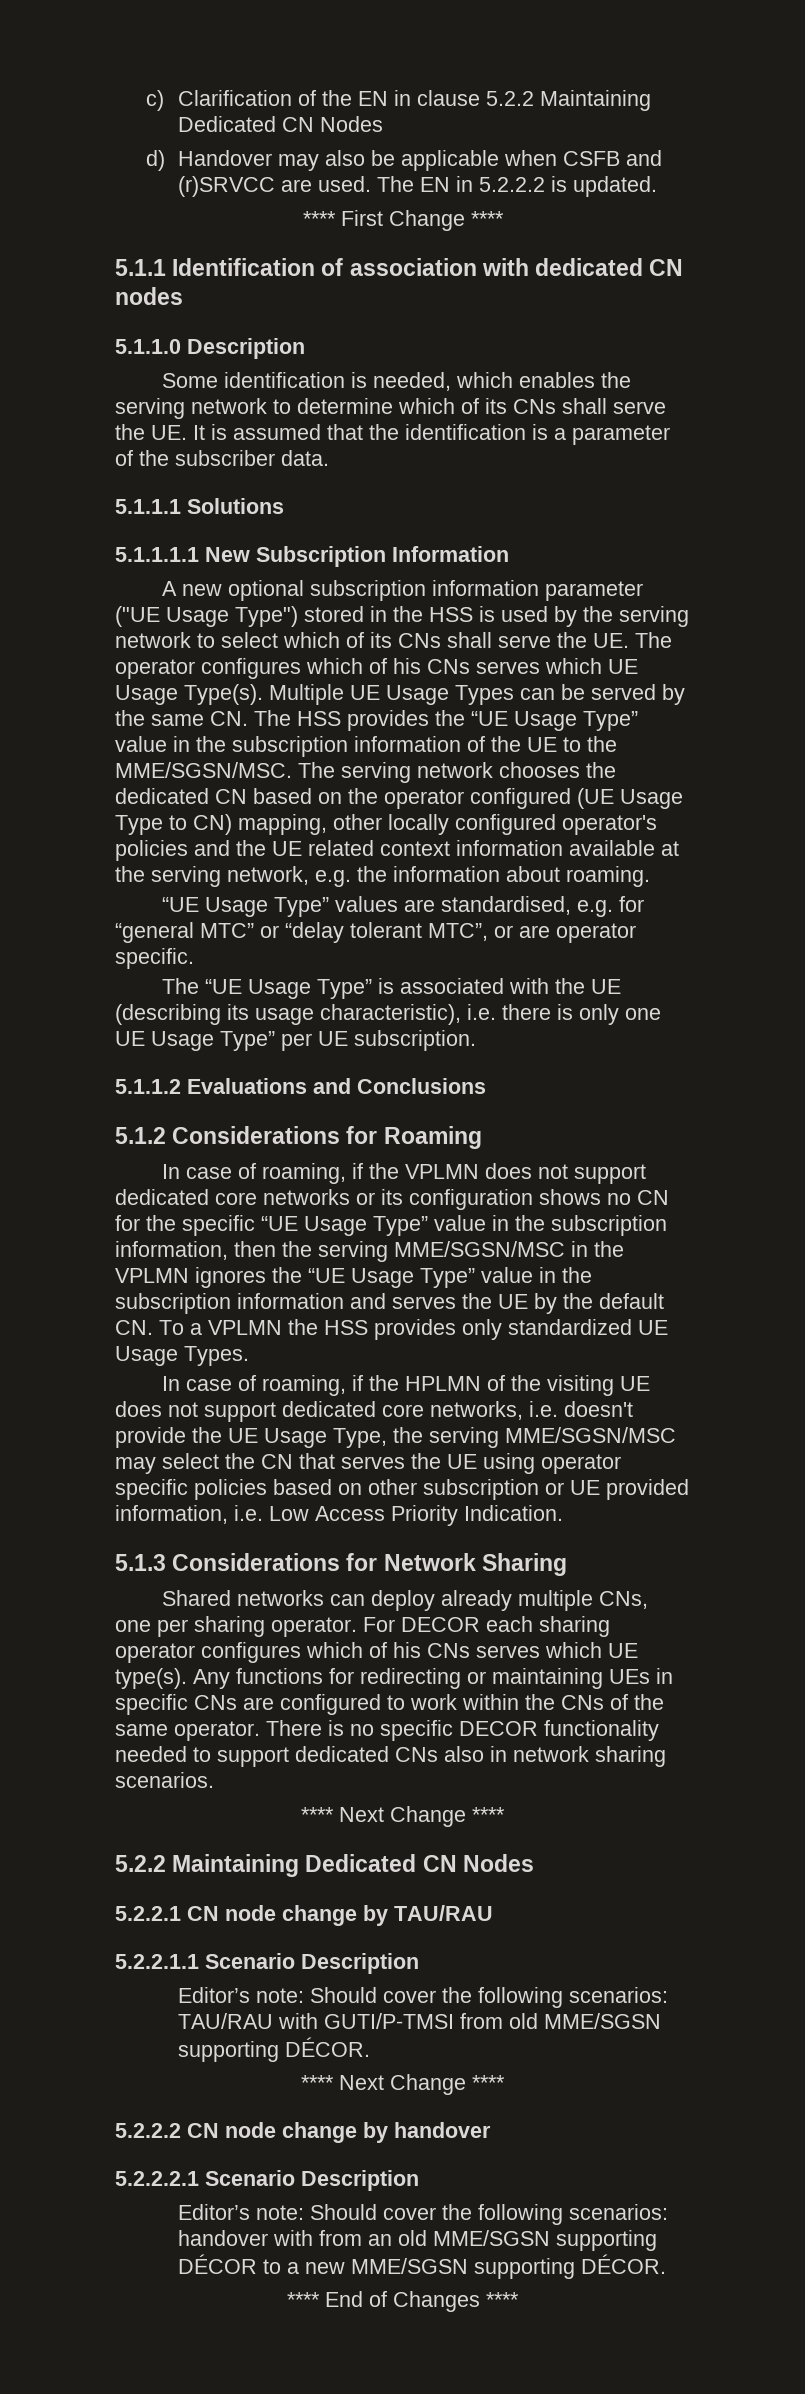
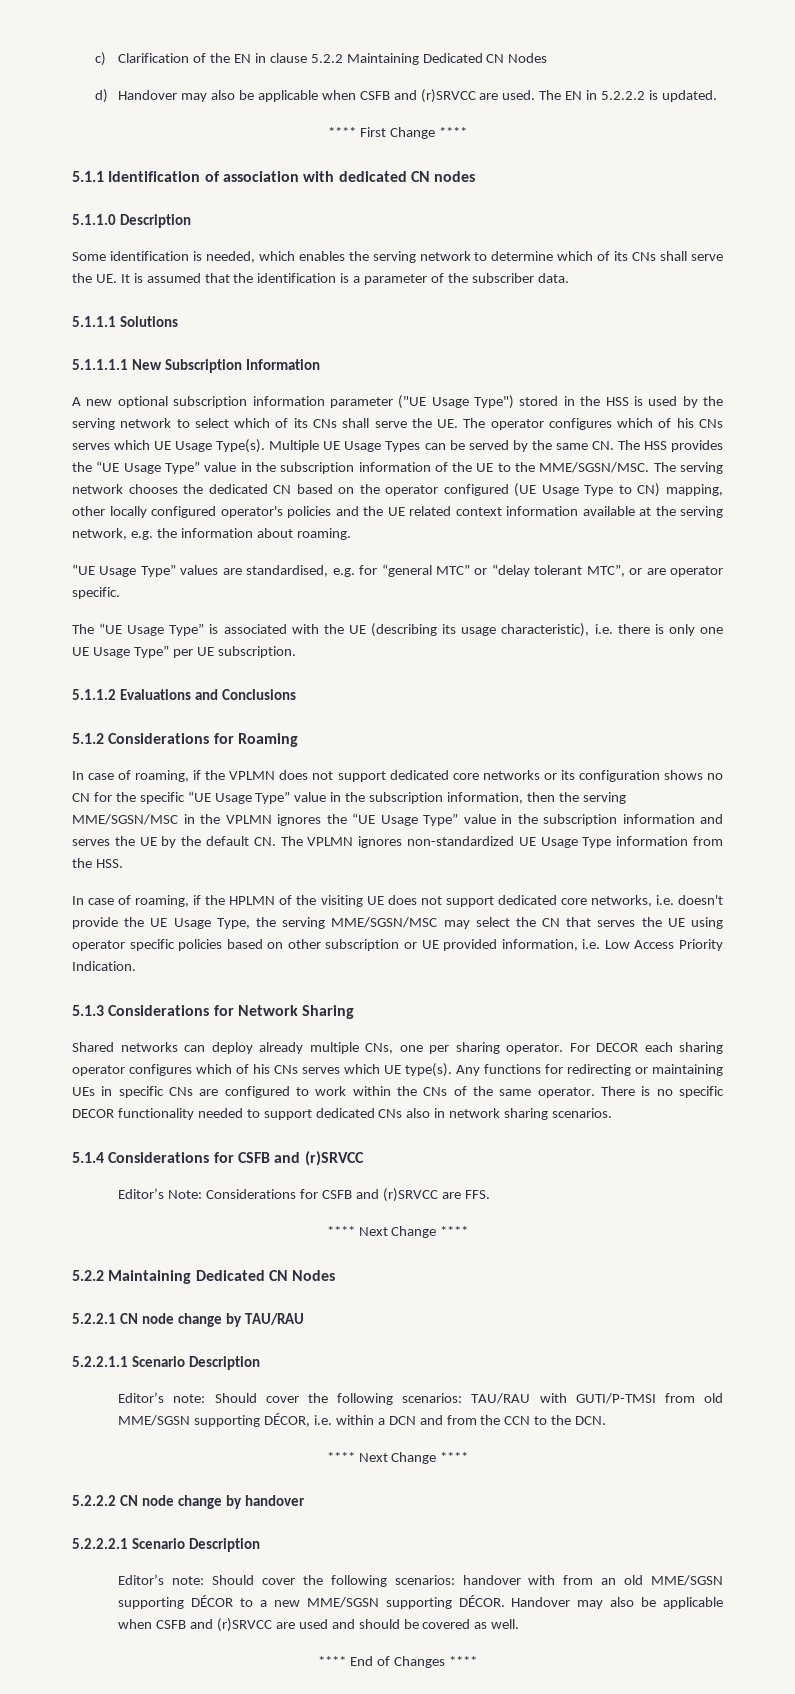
- In case of roaming, if the VPLMN does not support dedicated core networks or its configuration shows no CN for the specific “UE Usage Type” value in the subscription information, then the serving MME/SGSN/MSC in the VPLMN ignores the “UE Usage Type” value in the subscription information and serves the UE by the default CN. To a VPLMN the HSS provides only standardized UE Usage Types.
+ In case of roaming, if the VPLMN does not support dedicated core networks or its configuration shows no CN for the specific “UE Usage Type” value in the subscription information, then the serving MME/SGSN/MSC in the VPLMN ignores the “UE Usage Type” value in the subscription information and serves the UE by the default CN. The VPLMN ignores non-standardized UE Usage Type information from the HSS.
+ 5.1.4 Considerations for CSFB and (r)SRVCC
+ Editor’s Note: Considerations for CSFB and (r)SRVCC are FFS.
- Editor’s note: Should cover the following scenarios: TAU/RAU with GUTI/P-TMSI from old MME/SGSN supporting DÉCOR.
+ Editor’s note: Should cover the following scenarios: TAU/RAU with GUTI/P-TMSI from old MME/SGSN supporting DÉCOR, i.e. within a DCN and from the CCN to the DCN.
+ Handover may also be applicable when CSFB and (r)SRVCC are used and should be covered as well.

